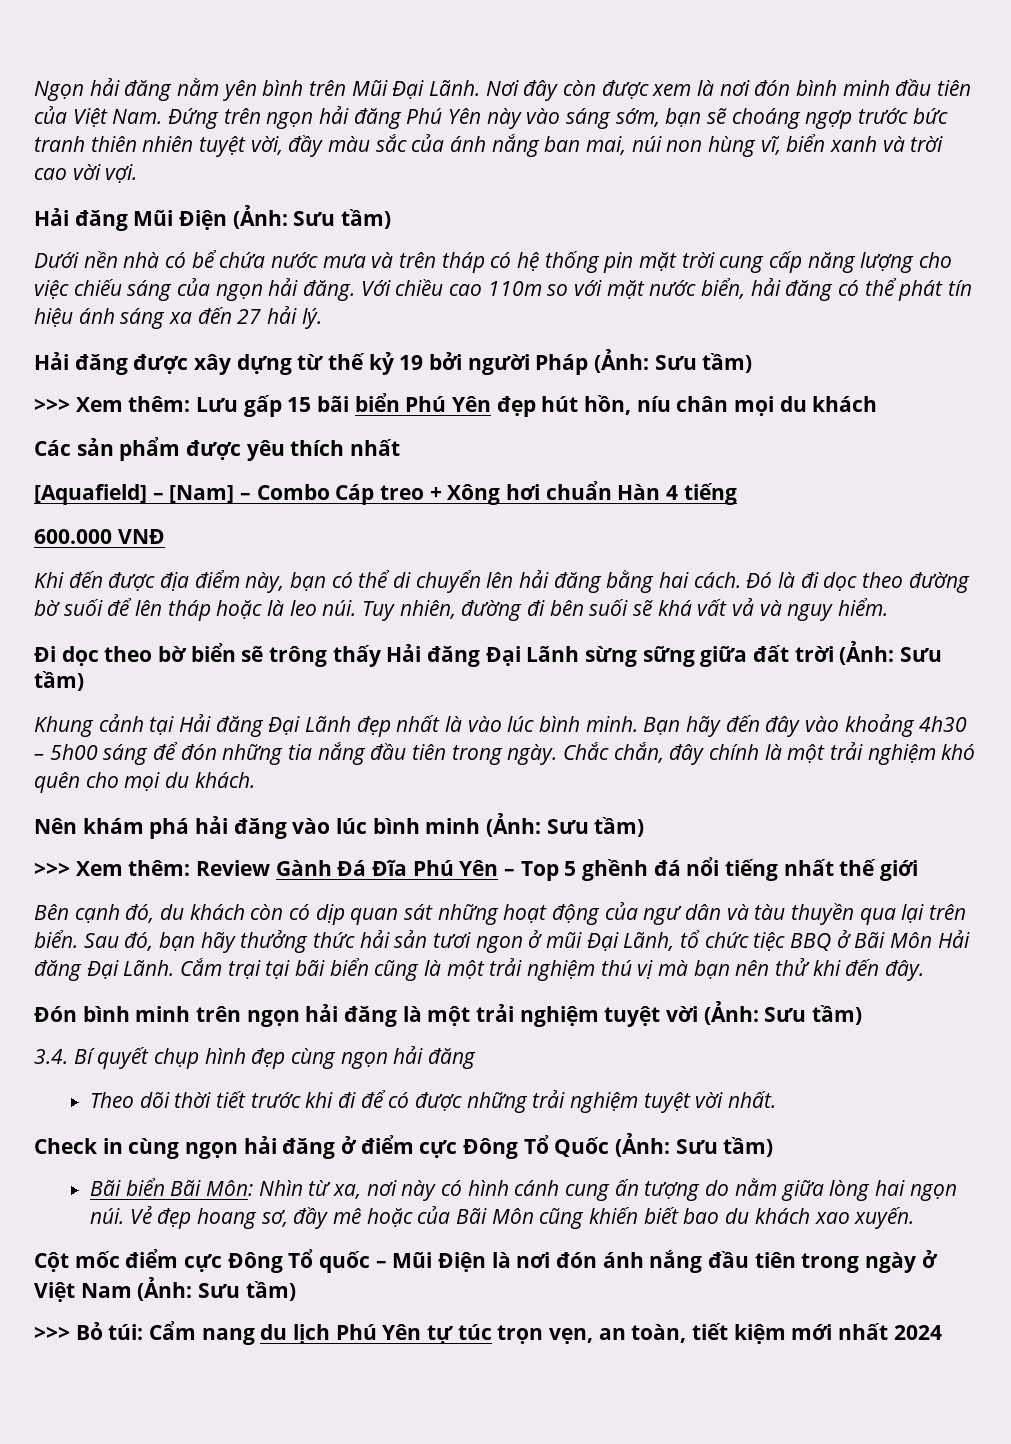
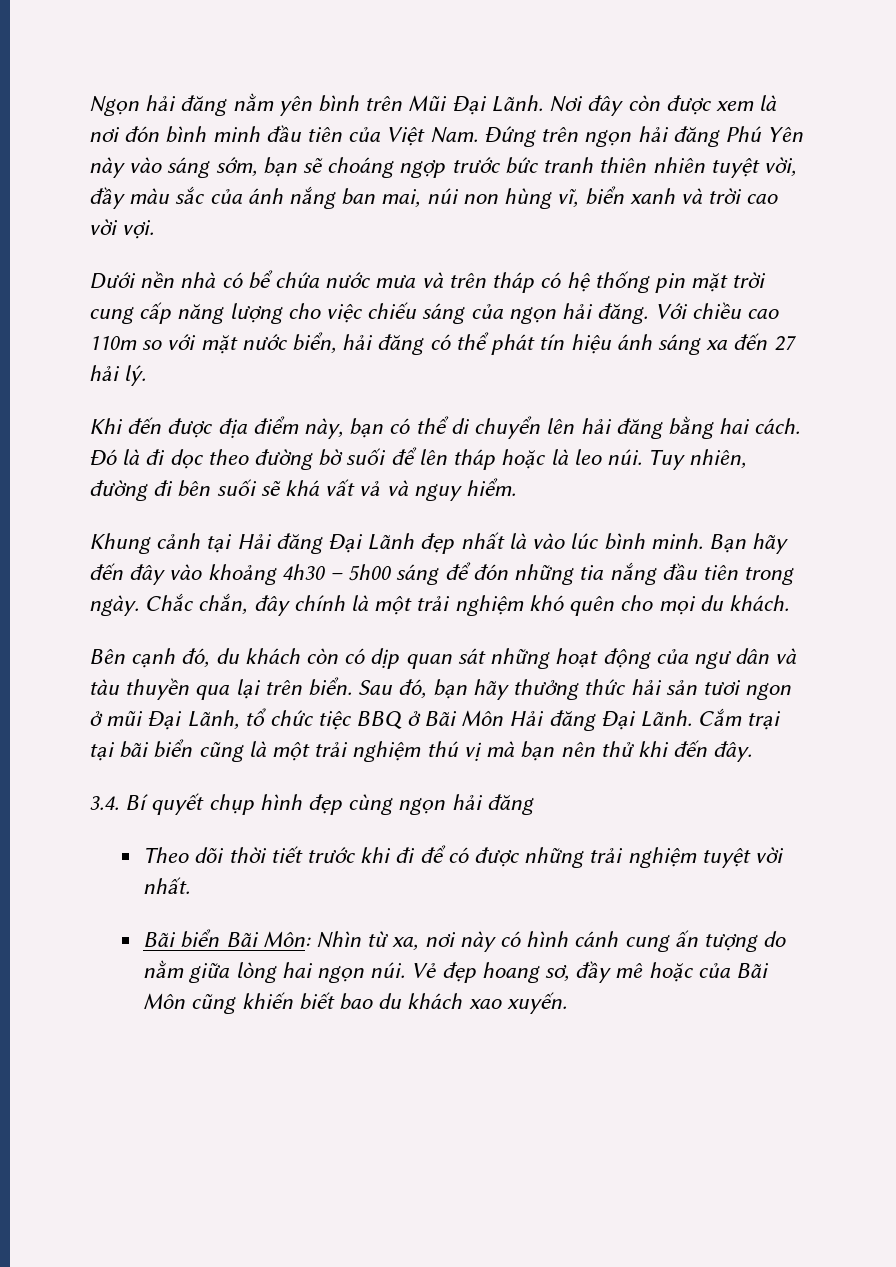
- Hải đăng Mũi Điện (Ảnh: Sưu tầm)
- Hải đăng được xây dựng từ thế kỷ 19 bởi người Pháp (Ảnh: Sưu tầm)
- >>> Xem thêm: Lưu gấp 15 bãi biển Phú Yên đẹp hút hồn, níu chân mọi du khách
- Các sản phẩm được yêu thích nhất
- [Aquafield] – [Nam] – Combo Cáp treo + Xông hơi chuẩn Hàn 4 tiếng
- 600.000 VNĐ
- Đi dọc theo bờ biển sẽ trông thấy Hải đăng Đại Lãnh sừng sững giữa đất trời (Ảnh: Sưu tầm)
- Nên khám phá hải đăng vào lúc bình minh (Ảnh: Sưu tầm)
- >>> Xem thêm: Review Gành Đá Đĩa Phú Yên – Top 5 ghềnh đá nổi tiếng nhất thế giới
- Đón bình minh trên ngọn hải đăng là một trải nghiệm tuyệt vời (Ảnh: Sưu tầm)
- Check in cùng ngọn hải đăng ở điểm cực Đông Tổ Quốc (Ảnh: Sưu tầm)
- Cột mốc điểm cực Đông Tổ quốc – Mũi Điện là nơi đón ánh nắng đầu tiên trong ngày ở Việt Nam (Ảnh: Sưu tầm)
- >>> Bỏ túi: Cẩm nang du lịch Phú Yên tự túc trọn vẹn, an toàn, tiết kiệm mới nhất 2024

